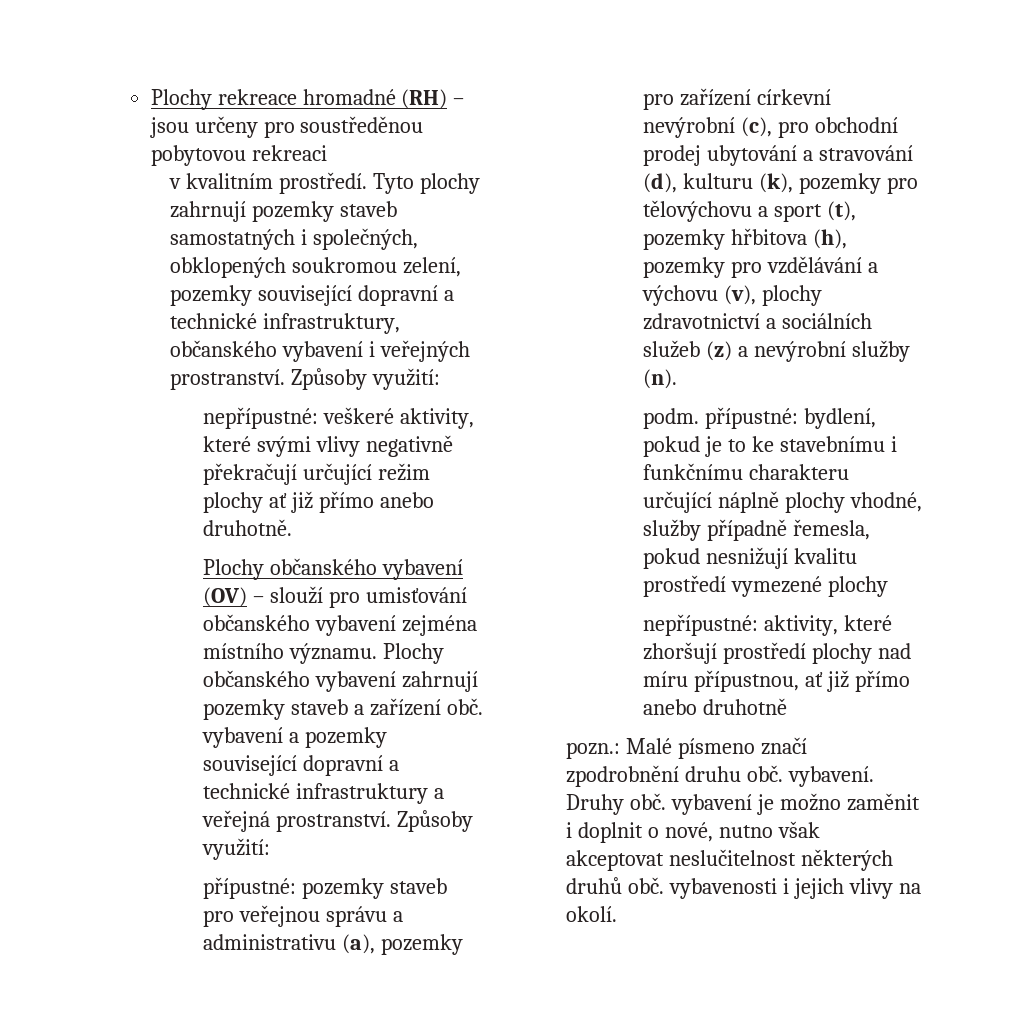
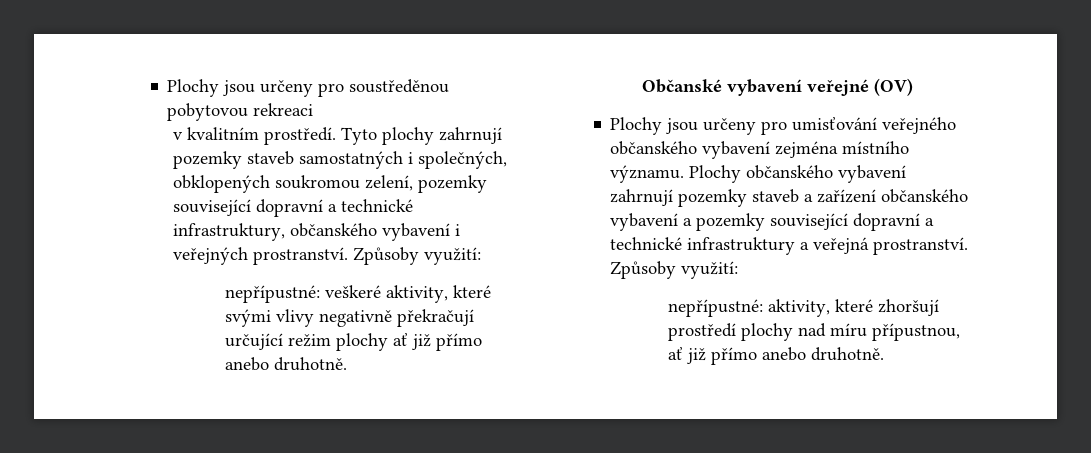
- Plochy rekreace hromadné (RH) – jsou určeny pro soustředěnou pobytovou rekreaci
+ Plochy jsou určeny pro soustředěnou pobytovou rekreaci
- Plochy občanského vybavení (OV) – slouží pro umisťování občanského vybavení zejména místního významu.
+ Občanské vybavení veřejné (OV)
+ Plochy jsou určeny pro umisťování veřejného občanského vybavení zejména místního významu.
- Plochy občanského vybavení zahrnují pozemky staveb a zařízení obč. vybavení a pozemky související dopravní a technické infrastruktury a veřejná prostranství.
+ Plochy občanského vybavení zahrnují pozemky staveb a zařízení občanského vybavení a pozemky související dopravní a technické infrastruktury a veřejná prostranství.
- přípustné: pozemky staveb pro veřejnou správu a administrativu (a), pozemky pro zařízení církevní nevýrobní (c), pro obchodní prodej ubytování a stravování (d), kulturu (k), pozemky pro tělovýchovu a sport (t), pozemky hřbitova (h), pozemky pro vzdělávání a výchovu (v), plochy zdravotnictví a sociálních služeb (z) a nevýrobní služby (n).
- podm. přípustné: bydlení, pokud je to ke stavebnímu i funkčnímu charakteru určující náplně plochy vhodné, služby případně řemesla, pokud nesnižují kvalitu prostředí vymezené plochy
- nepřípustné: aktivity, které zhoršují prostředí plochy nad míru přípustnou, ať již přímo anebo druhotně
- pozn.: Malé písmeno značí zpodrobnění druhu obč. vybavení. Druhy obč. vybavení je možno zaměnit i doplnit o nové, nutno však akceptovat neslučitelnost některých druhů obč. vybavenosti i jejich vlivy na okolí.
+ nepřípustné: aktivity, které zhoršují prostředí plochy nad míru přípustnou, ať již přímo anebo druhotně.

